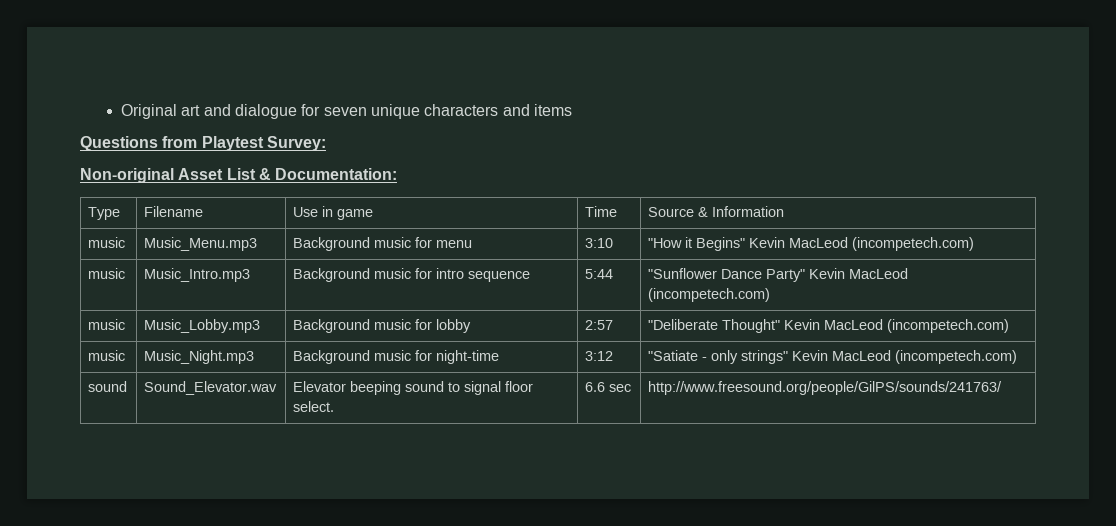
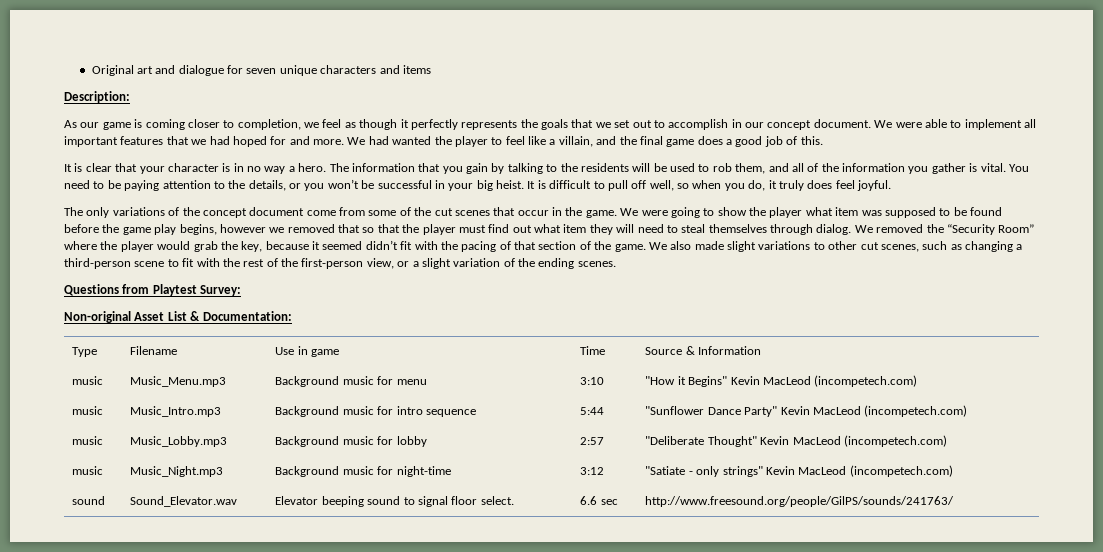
+ Description:
+ As our game is coming closer to completion, we feel as though it perfectly represents the goals that we set out to accomplish in our concept document. We were able to implement all important features that we had hoped for and more. We had wanted the player to feel like a villain, and the final game does a good job of this.
+ It is clear that your character is in no way a hero. The information that you gain by talking to the residents will be used to rob them, and all of the information you gather is vital. You need to be paying attention to the details, or you won’t be successful in your big heist. It is difficult to pull off well, so when you do, it truly does feel joyful.
+ The only variations of the concept document come from some of the cut scenes that occur in the game. We were going to show the player what item was supposed to be found before the game play begins, however we removed that so that the player must find out what item they will need to steal themselves through dialog. We removed the “Security Room” where the player would grab the key, because it seemed didn’t fit with the pacing of that section of the game. We also made slight variations to other cut scenes, such as changing a third-person scene to fit with the rest of the first-person view, or a slight variation of the ending scenes.

